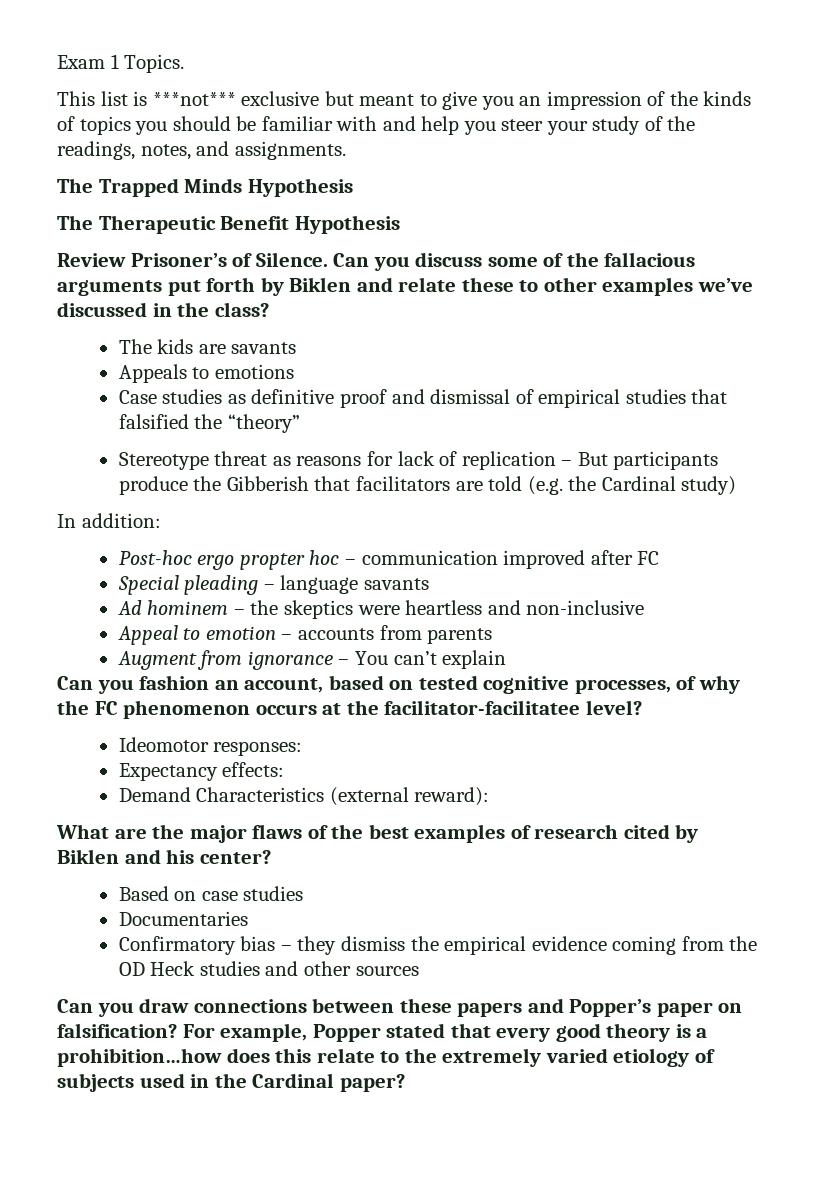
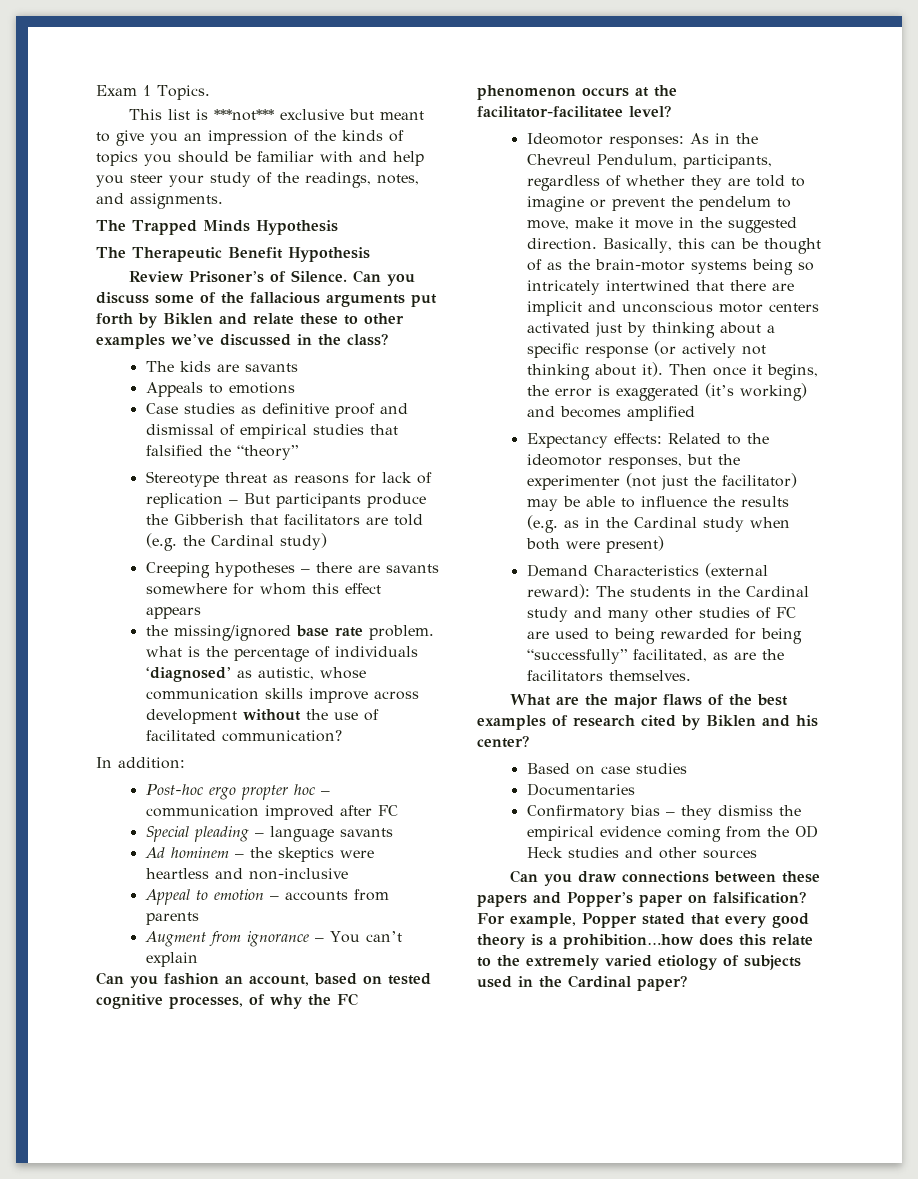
+ Creeping hypotheses – there are savants somewhere for whom this effect appears
+ the missing/ignored base rate problem. what is the percentage of individuals ‘diagnosed’ as autistic, whose communication skills improve across development without the use of facilitated communication?
- Ideomotor responses:
- Expectancy effects:
- Demand Characteristics (external reward):
+ Ideomotor responses: As in the Chevreul Pendulum, participants, regardless of whether they are told to imagine or prevent the pendelum to move, make it move in the suggested direction. Basically, this can be thought of as the brain-motor systems being so intricately intertwined that there are implicit and unconscious motor centers activated just by thinking about a specific response (or actively not thinking about it). Then once it begins, the error is exaggerated (it’s working) and becomes amplified
+ Expectancy effects: Related to the ideomotor responses, but the experimenter (not just the facilitator) may be able to influence the results (e.g. as in the Cardinal study when both were present)
+ Demand Characteristics (external reward): The students in the Cardinal study and many other studies of FC are used to being rewarded for being “successfully” facilitated, as are the facilitators themselves.

